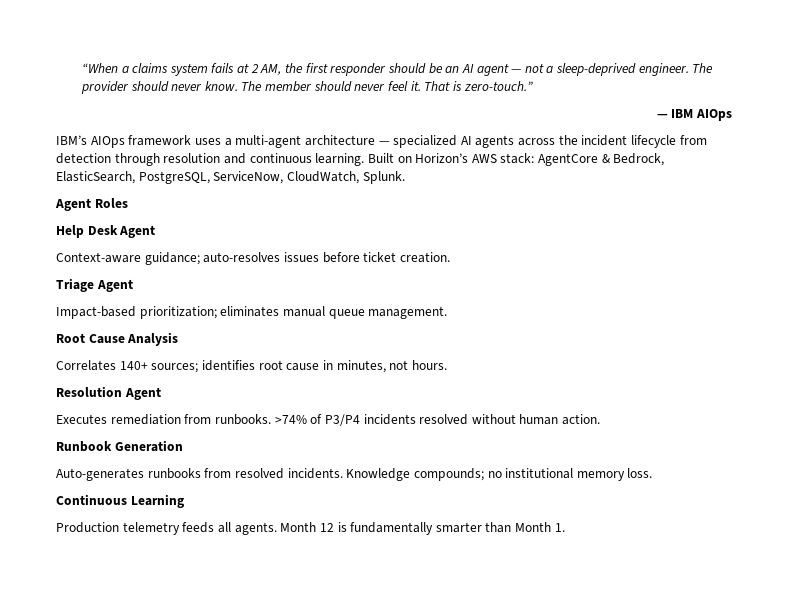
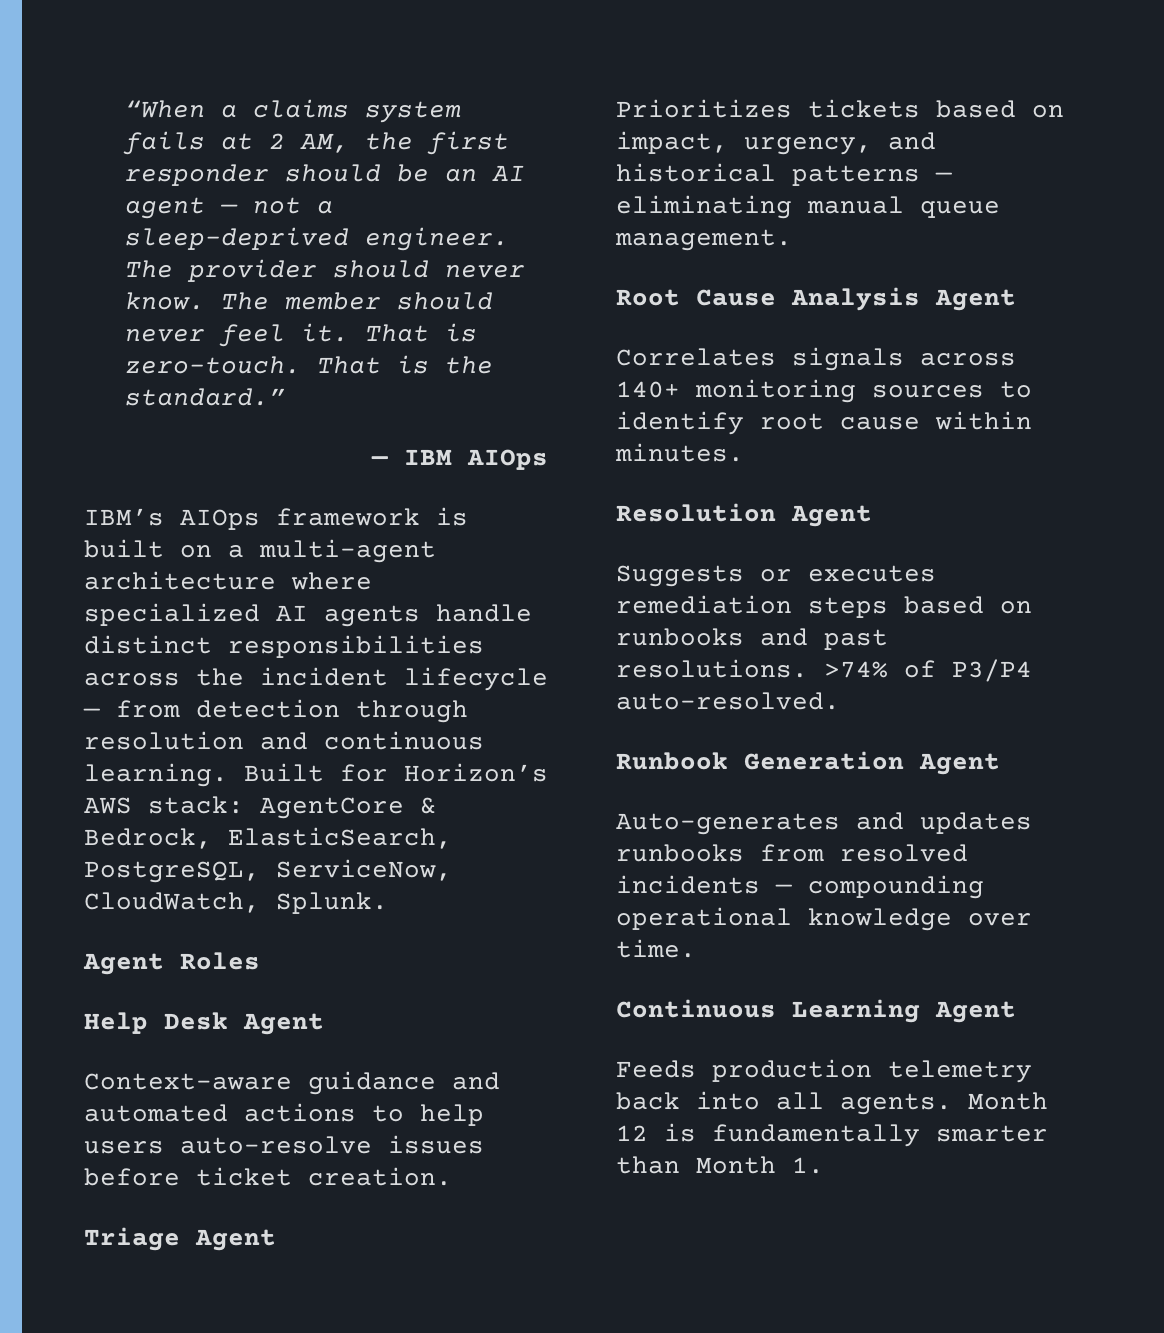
- That is zero-touch.”
+ That is zero-touch. That is the standard.”
- IBM’s AIOps framework uses a multi-agent architecture — specialized AI agents across the incident lifecycle from detection through resolution and continuous learning.
+ IBM’s AIOps framework is built on a multi-agent architecture where specialized AI agents handle distinct responsibilities across the incident lifecycle — from detection through resolution and continuous learning.
- Built on Horizon’s AWS stack: AgentCore & Bedrock, ElasticSearch, PostgreSQL, ServiceNow, CloudWatch, Splunk.
+ Built for Horizon’s AWS stack: AgentCore & Bedrock, ElasticSearch, PostgreSQL, ServiceNow, CloudWatch, Splunk.
- Context-aware guidance; auto-resolves issues before ticket creation.
+ Context-aware guidance and automated actions to help users auto-resolve issues before ticket creation.
- Impact-based prioritization; eliminates manual queue management.
+ Prioritizes tickets based on impact, urgency, and historical patterns — eliminating manual queue management.
- Root Cause Analysis
+ Root Cause Analysis Agent
- Correlates 140+ sources; identifies root cause in minutes, not hours.
+ Correlates signals across 140+ monitoring sources to identify root cause within minutes.
  Resolution Agent
- Executes remediation from runbooks. >74% of P3/P4 incidents resolved without human action.
+ Suggests or executes remediation steps based on runbooks and past resolutions. >74% of P3/P4 auto-resolved.
- Runbook Generation
+ Runbook Generation Agent
- Auto-generates runbooks from resolved incidents. Knowledge compounds; no institutional memory loss.
- Continuous Learning
- Production telemetry feeds all agents.
+ Auto-generates and updates runbooks from resolved incidents — compounding operational knowledge over time.
+ Continuous Learning Agent
+ Feeds production telemetry back into all agents.

